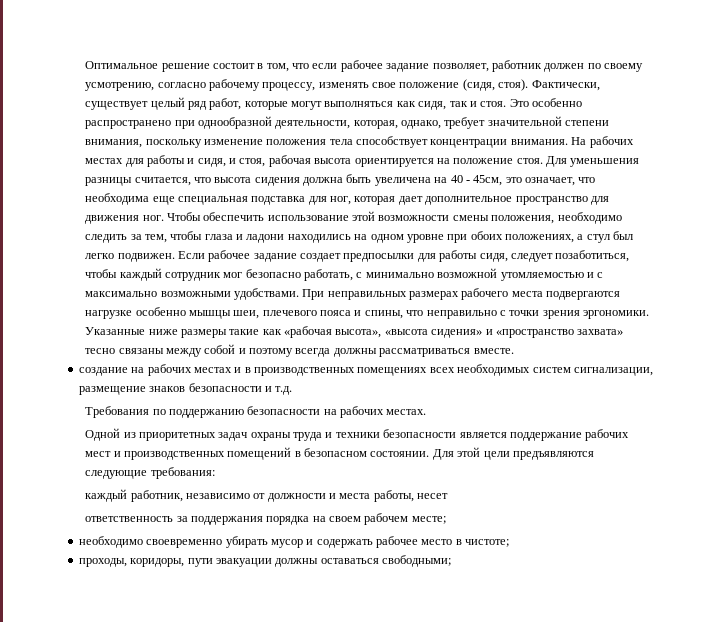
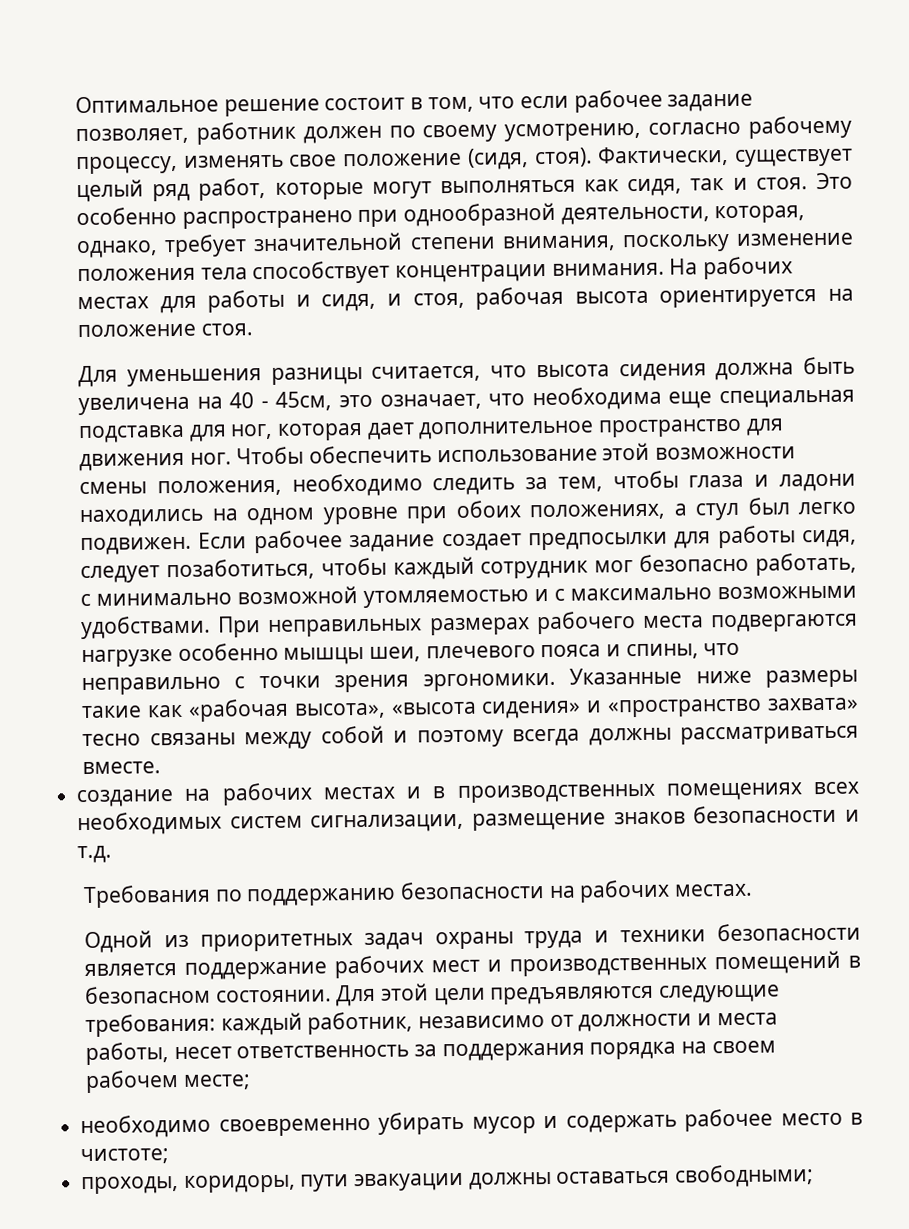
- На рабочих местах для работы и сидя, и стоя, рабочая высота ориентируется на положение стоя. Для уменьшения разницы считается, что высота сидения должна быть увеличена на 40 - 45см, это означает, что необходима еще специальная подставка для ног, которая дает дополнительное пространство для движения ног.
+ На рабочих местах для работы и сидя, и стоя, рабочая высота ориентируется на положение стоя.
+ Для уменьшения разницы считается, что высота сидения должна быть увеличена на 40 - 45см, это означает, что необходима еще специальная подставка для ног, которая дает дополнительное пространство для движения ног.
- Для этой цели предъявляются следующие требования:
- каждый работник, независимо от должности и места работы, несет
- ответственность за поддержания порядка на своем рабочем месте;
+ Для этой цели предъявляются следующие требования: каждый работник, независимо от должности и места работы, несет ответственность за поддержания порядка на своем рабочем месте;

